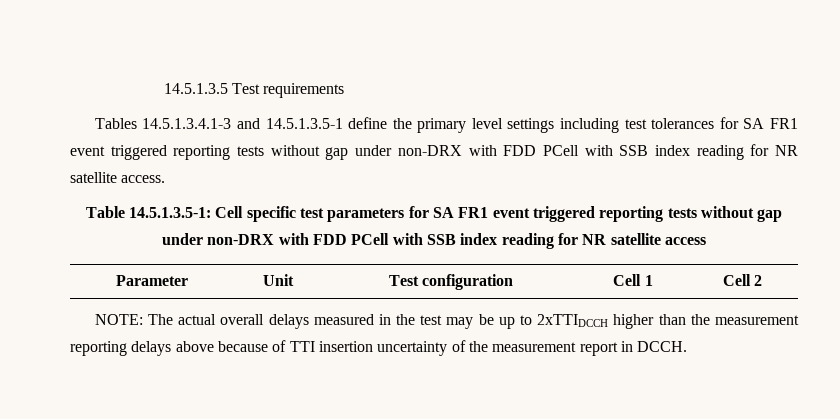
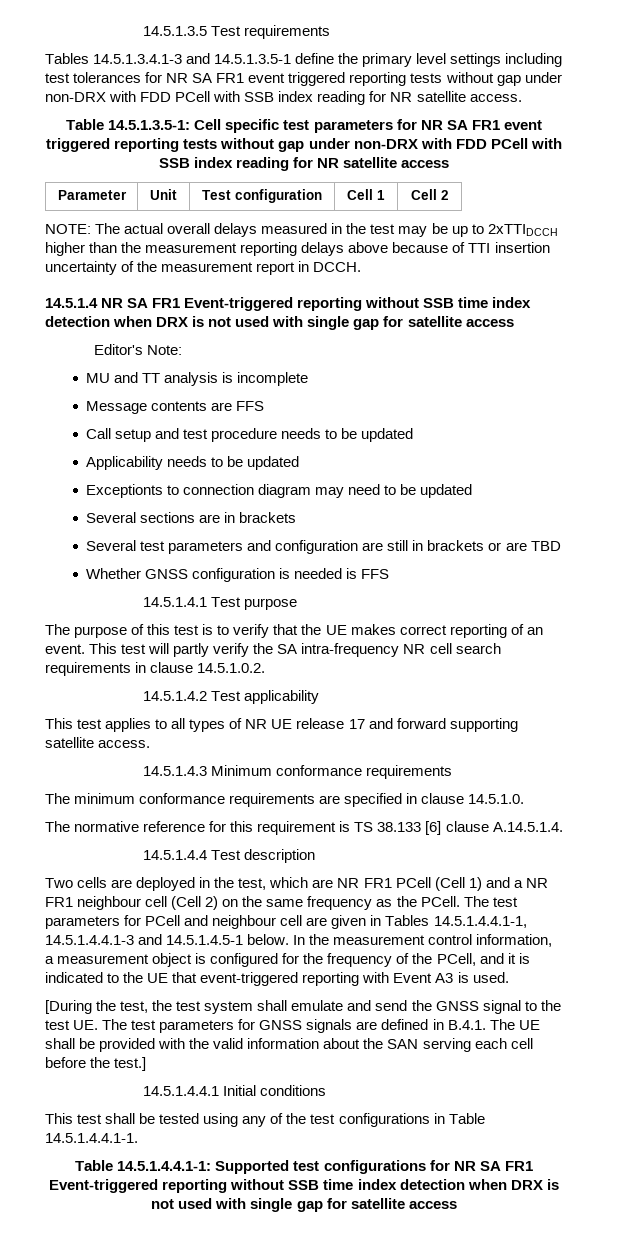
- Tables 14.5.1.3.4.1-3 and 14.5.1.3.5-1 define the primary level settings including test tolerances for SA FR1 event triggered reporting tests without gap under non-DRX with FDD PCell with SSB index reading for NR satellite access.
+ Tables 14.5.1.3.4.1-3 and 14.5.1.3.5-1 define the primary level settings including test tolerances for NR SA FR1 event triggered reporting tests without gap under non-DRX with FDD PCell with SSB index reading for NR satellite access.
- Table 14.5.1.3.5-1: Cell specific test parameters for SA FR1 event triggered reporting tests without gap under non-DRX with FDD PCell with SSB index reading for NR satellite access
+ Table 14.5.1.3.5-1: Cell specific test parameters for NR SA FR1 event triggered reporting tests without gap under non-DRX with FDD PCell with SSB index reading for NR satellite access
+ 14.5.1.4 NR SA FR1 Event-triggered reporting without SSB time index detection when DRX is not used with single gap for satellite access
+ Editor's Note:
+ MU and TT analysis is incomplete
+ Message contents are FFS
+ Call setup and test procedure needs to be updated
+ Applicability needs to be updated
+ Exceptionts to connection diagram may need to be updated
+ Several sections are in brackets
+ Several test parameters and configuration are still in brackets or are TBD
+ Whether GNSS configuration is needed is FFS
+ 14.5.1.4.1 Test purpose
+ The purpose of this test is to verify that the UE makes correct reporting of an event. This test will partly verify the SA intra-frequency NR cell search requirements in clause 14.5.1.0.2.
+ 14.5.1.4.2 Test applicability
+ This test applies to all types of NR UE release 17 and forward supporting satellite access.
+ 14.5.1.4.3 Minimum conformance requirements
+ The minimum conformance requirements are specified in clause 14.5.1.0.
+ The normative reference for this requirement is TS 38.133 [6] clause A.14.5.1.4.
+ 14.5.1.4.4 Test description
+ Two cells are deployed in the test, which are NR FR1 PCell (Cell 1) and a NR FR1 neighbour cell (Cell 2) on the same frequency as the PCell. The test parameters for PCell and neighbour cell are given in Tables 14.5.1.4.4.1-1, 14.5.1.4.4.1-3 and 14.5.1.4.5-1 below. In the measurement control information, a measurement object is configured for the frequency of the PCell, and it is indicated to the UE that event-triggered reporting with Event A3 is used.
+ [During the test, the test system shall emulate and send the GNSS signal to the test UE. The test parameters for GNSS signals are defined in B.4.1. The UE shall be provided with the valid information about the SAN serving each cell before the test.]
+ 14.5.1.4.4.1 Initial conditions
+ This test shall be tested using any of the test configurations in Table 14.5.1.4.4.1-1.
+ Table 14.5.1.4.4.1-1: Supported test configurations for NR SA FR1 Event-triggered reporting without SSB time index detection when DRX is not used with single gap for satellite access

